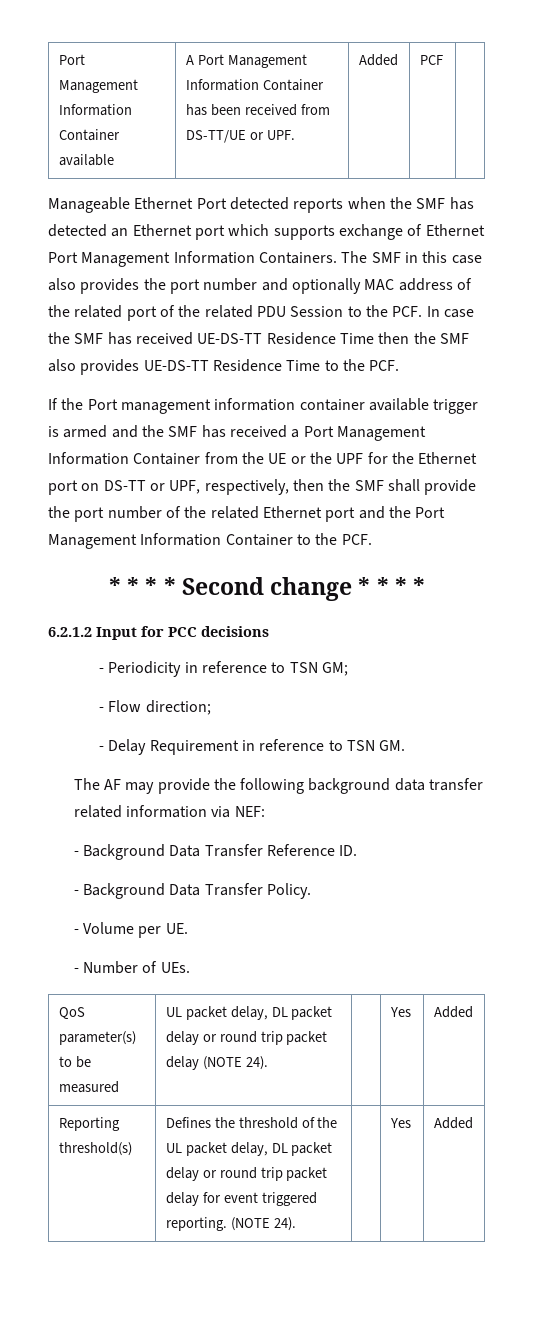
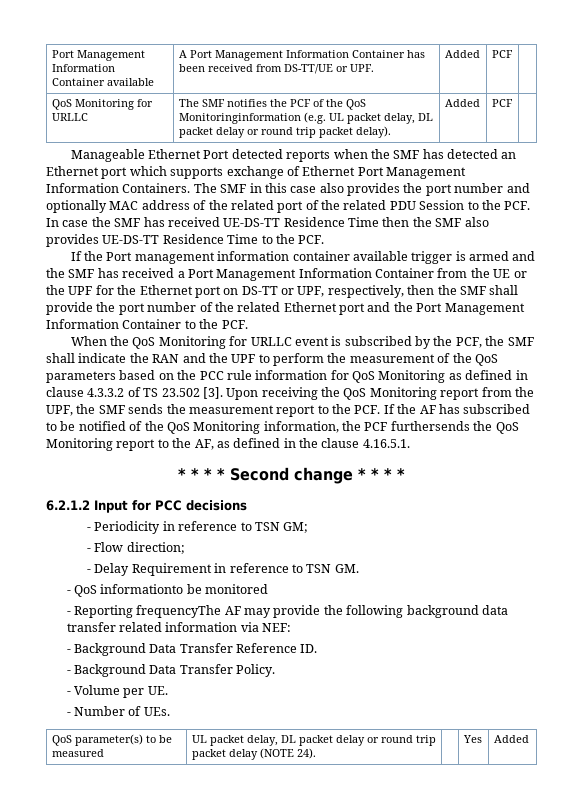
+ QoS Monitoring for URLLC | The SMF notifies the PCF of the QoS Monitoringinformation (e.g. UL packet delay, DL packet delay or round trip packet delay). | Added | PCF |
+ When the QoS Monitoring for URLLC event is subscribed by the PCF, the SMF shall indicate the RAN and the UPF to perform the measurement of the QoS parameters based on the PCC rule information for QoS Monitoring as defined in clause 4.3.3.2 of TS 23.502 [3]. Upon receiving the QoS Monitoring report from the UPF, the SMF sends the measurement report to the PCF. If the AF has subscribed to be notified of the QoS Monitoring information, the PCF furthersends the QoS Monitoring report to the AF, as defined in the clause 4.16.5.1.
- The AF may provide the following background data transfer related information via NEF:
+ - QoS informationto be monitored
+ - Reporting frequencyThe AF may provide the following background data transfer related information via NEF:
- Reporting threshold(s) | Defines the threshold of the UL packet delay, DL packet delay or round trip packet delay for event triggered reporting. (NOTE 24). | | Yes | Added

